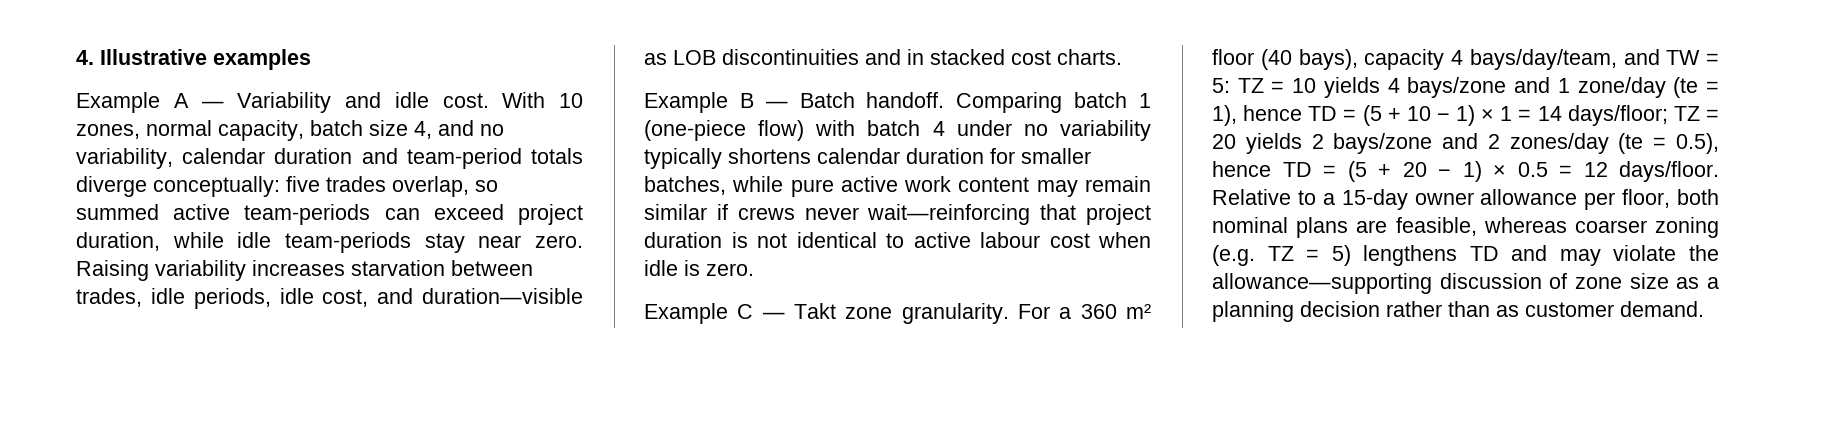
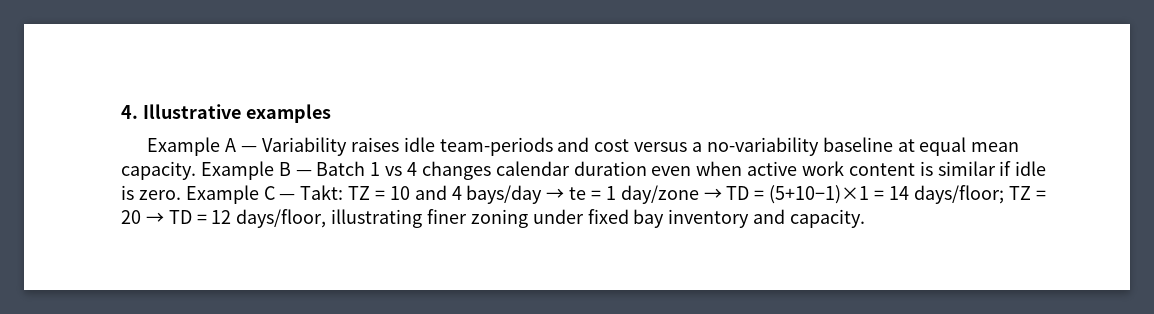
- Example A — Variability and idle cost. With 10 zones, normal capacity, batch size 4, and no variability, calendar duration and team-period totals diverge conceptually: five trades overlap, so summed active team-periods can exceed project duration, while idle team-periods stay near zero. Raising variability increases starvation between trades, idle periods, idle cost, and duration—visible as LOB discontinuities and in stacked cost charts.
- Example B — Batch handoff. Comparing batch 1 (one-piece flow) with batch 4 under no variability typically shortens calendar duration for smaller batches, while pure active work content may remain similar if crews never wait—reinforcing that project duration is not identical to active labour cost when idle is zero.
- Example C — Takt zone granularity. For a 360 m² floor (40 bays), capacity 4 bays/day/team, and TW = 5: TZ = 10 yields 4 bays/zone and 1 zone/day (te = 1), hence TD = (5 + 10 − 1) × 1 = 14 days/floor; TZ = 20 yields 2 bays/zone and 2 zones/day (te = 0.5), hence TD = (5 + 20 − 1) × 0.5 = 12 days/floor. Relative to a 15-day owner allowance per floor, both nominal plans are feasible, whereas coarser zoning (e.g. TZ = 5) lengthens TD and may violate the allowance—supporting discussion of zone size as a planning decision rather than as customer demand.
+ Example A — Variability raises idle team-periods and cost versus a no-variability baseline at equal mean capacity. Example B — Batch 1 vs 4 changes calendar duration even when active work content is similar if idle is zero. Example C — Takt: TZ = 10 and 4 bays/day → te = 1 day/zone → TD = (5+10−1)×1 = 14 days/floor; TZ = 20 → TD = 12 days/floor, illustrating finer zoning under fixed bay inventory and capacity.

